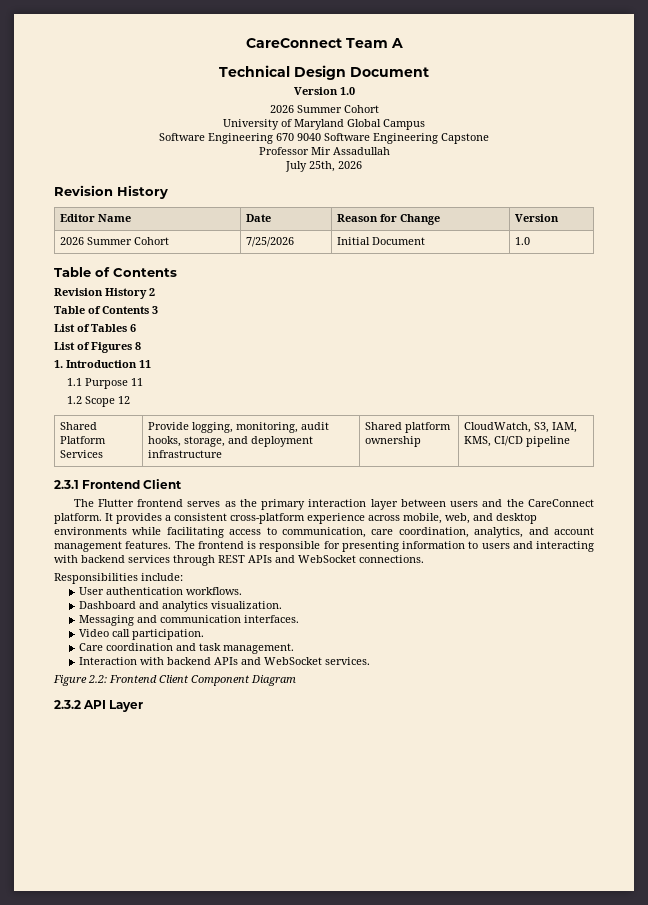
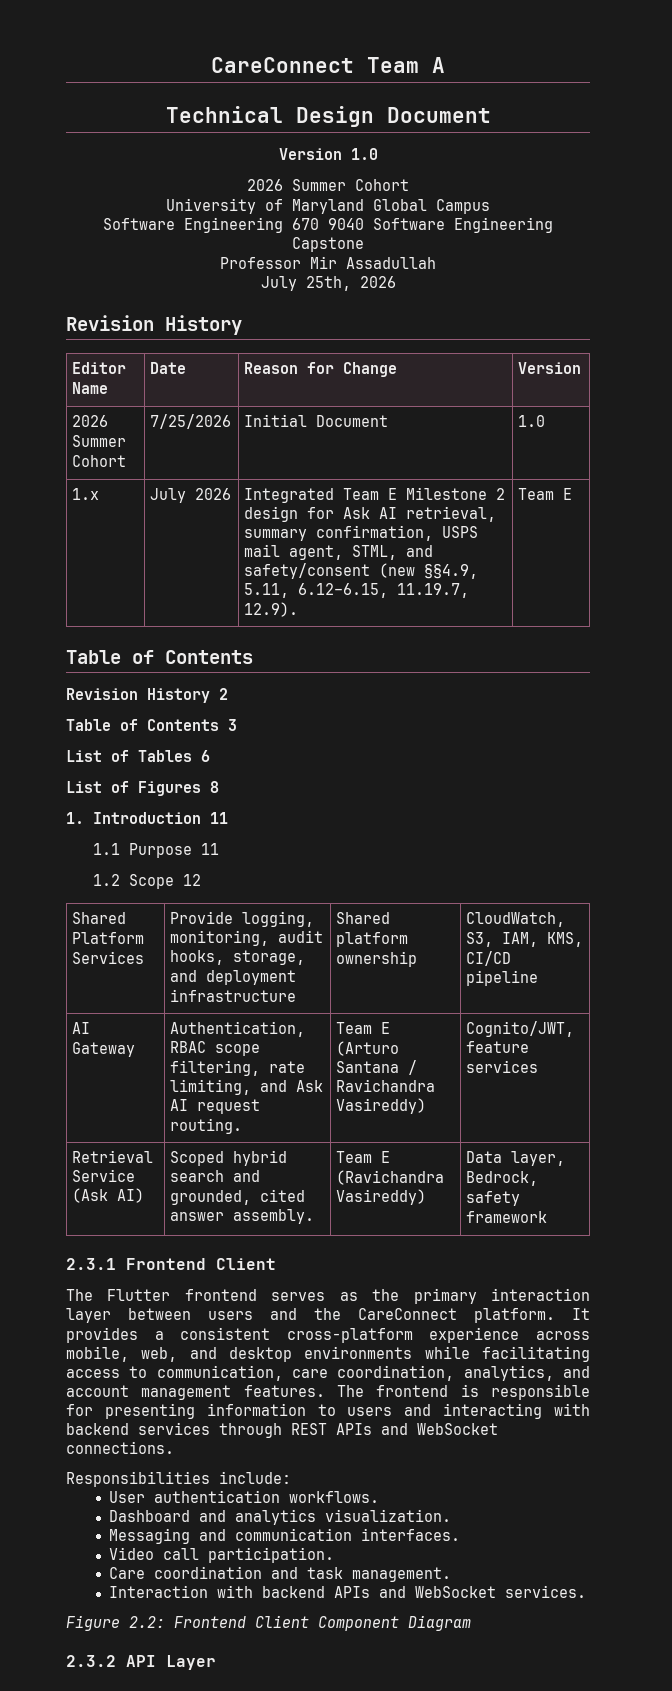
+ 1.x | July 2026 | Integrated Team E Milestone 2 design for Ask AI retrieval, summary confirmation, USPS mail agent, STML, and safety/consent (new §§4.9, 5.11, 6.12–6.15, 11.19.7, 12.9). | Team E
+ AI Gateway | Authentication, RBAC scope filtering, rate limiting, and Ask AI request routing. | Team E (Arturo Santana / Ravichandra Vasireddy) | Cognito/JWT, feature services
+ Retrieval Service (Ask AI) | Scoped hybrid search and grounded, cited answer assembly. | Team E (Ravichandra Vasireddy) | Data layer, Bedrock, safety framework

